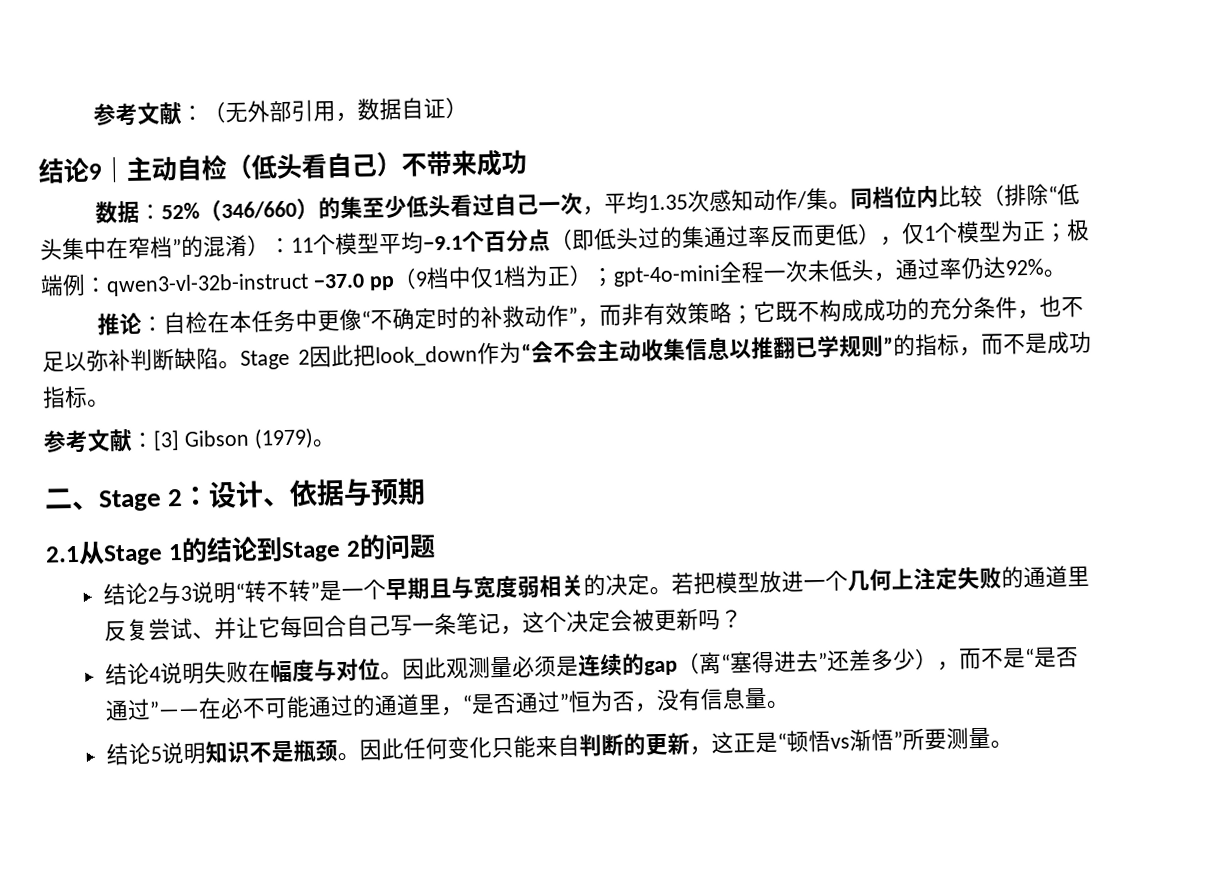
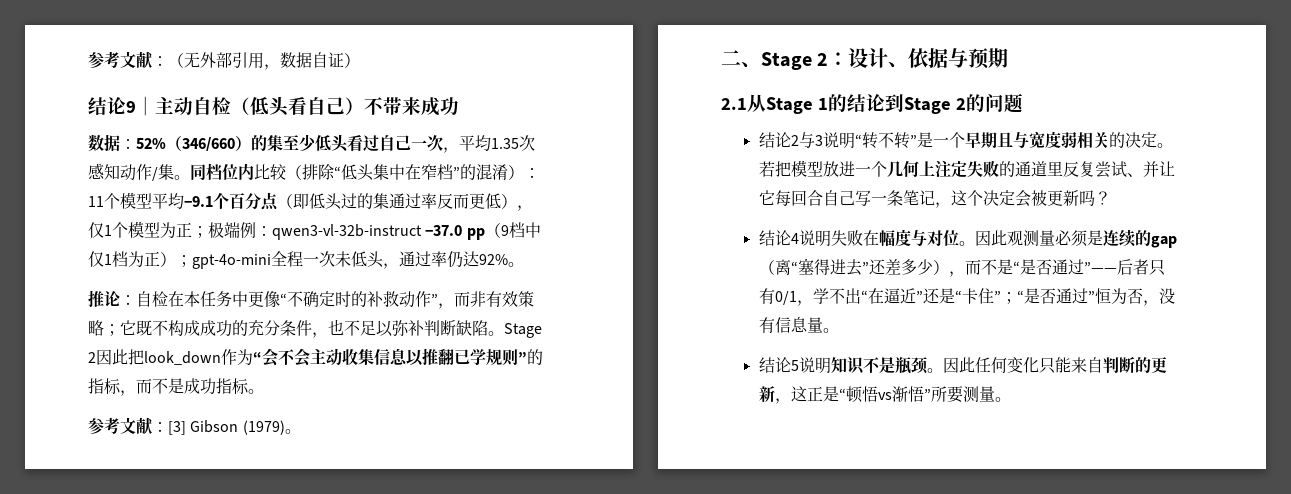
- 因此观测量必须是连续的gap（离“塞得进去”还差多少），而不是“是否通过”——在必不可能通过的通道里，“是否通过”恒为否，没有信息量。
+ 因此观测量必须是连续的gap（离“塞得进去”还差多少），而不是“是否通过”——后者只有0/1，学不出“在逼近”还是“卡住”；“是否通过”恒为否，没有信息量。

